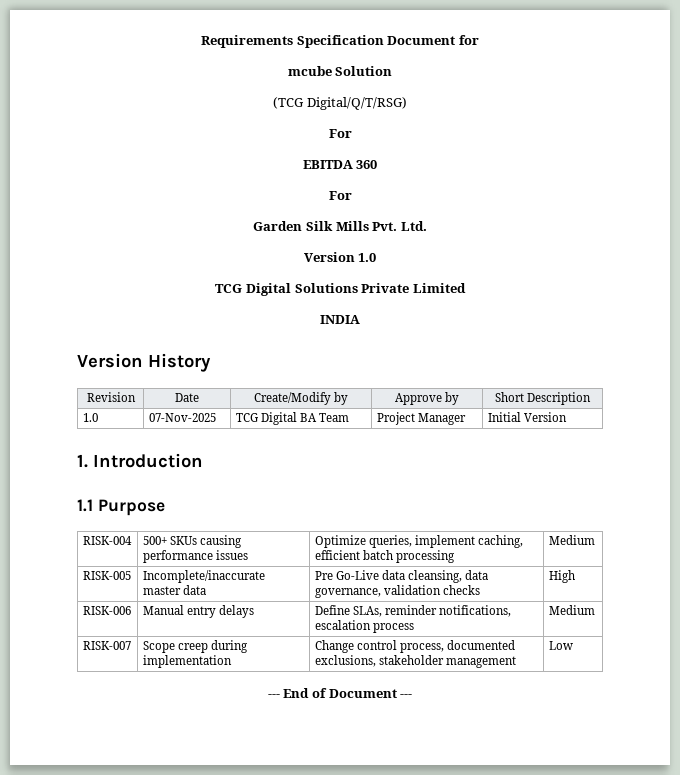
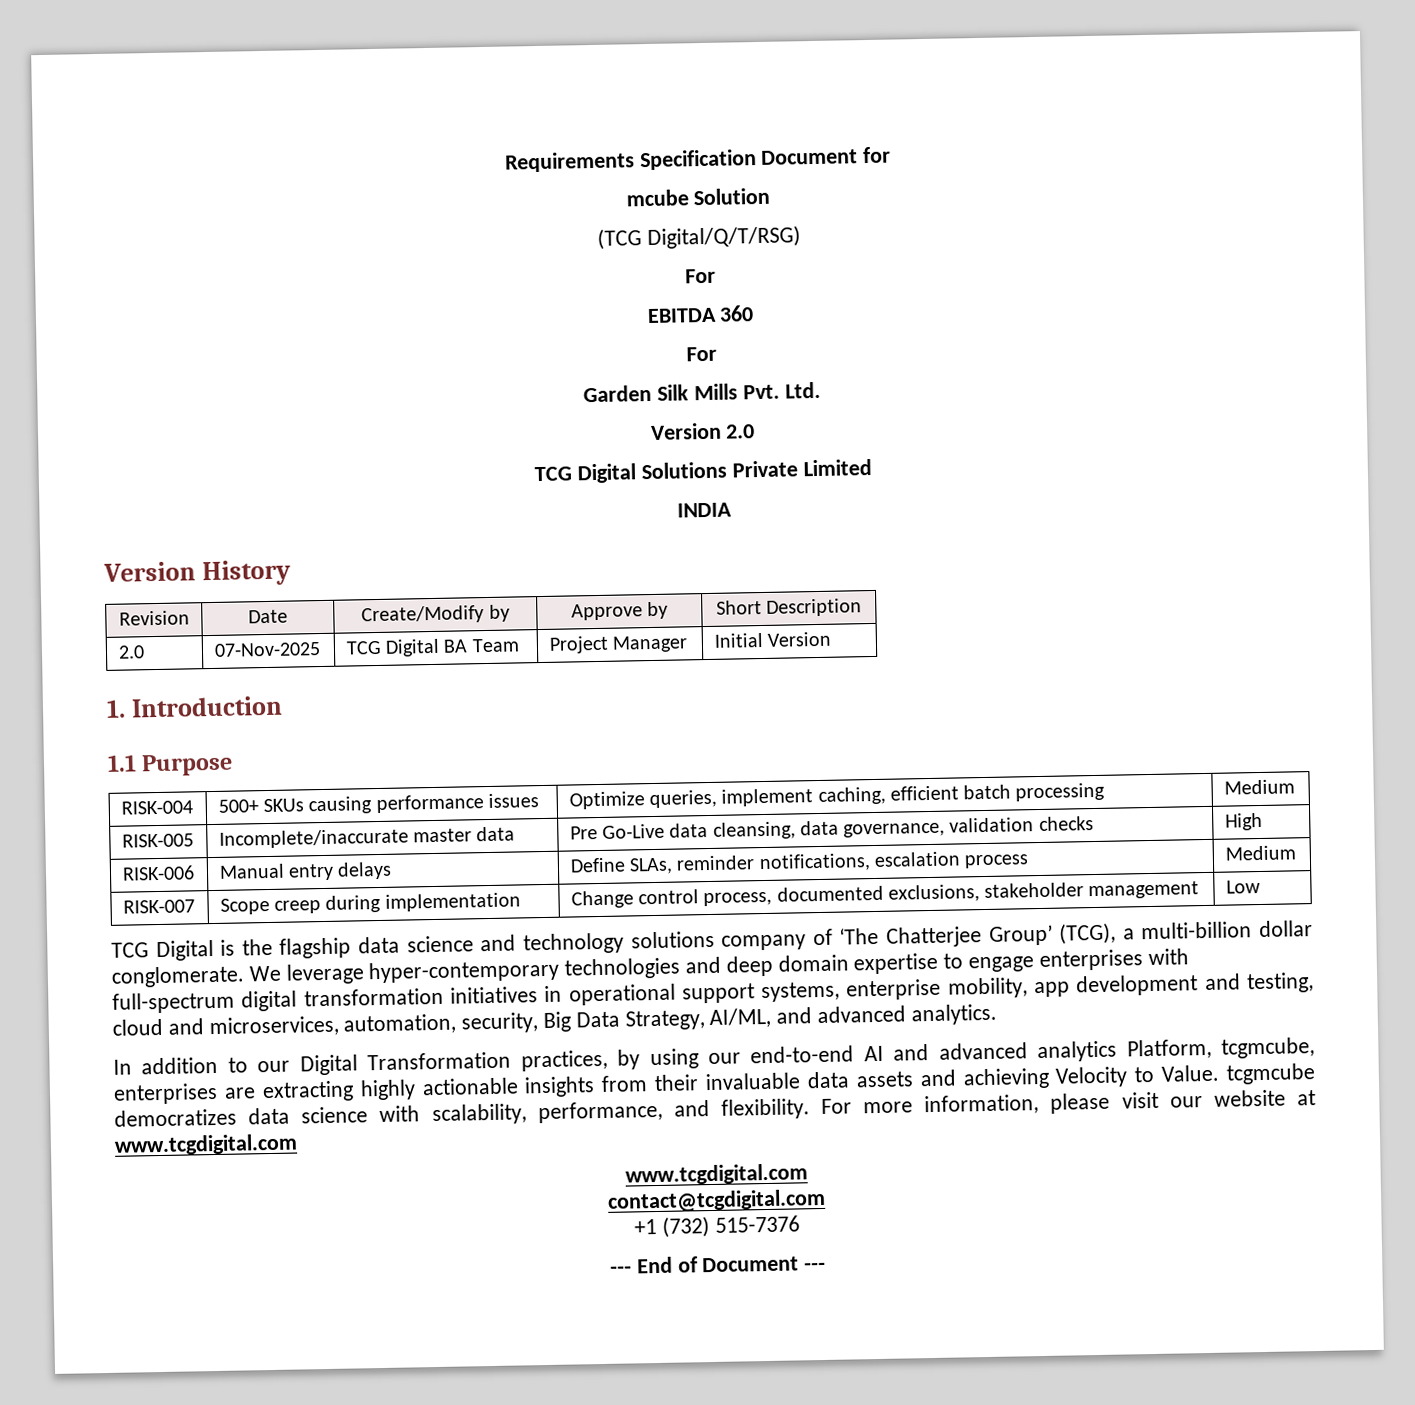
- Version 1.0
+ Version 2.0
- 1.0 | 07-Nov-2025 | TCG Digital BA Team | Project Manager | Initial Version
+ 2.0 | 07-Nov-2025 | TCG Digital BA Team | Project Manager | Initial Version
+ TCG Digital is the flagship data science and technology solutions company of ‘The Chatterjee Group’ (TCG), a multi-billion dollar conglomerate. We leverage hyper-contemporary technologies and deep domain expertise to engage enterprises with full-spectrum digital transformation initiatives in operational support systems, enterprise mobility, app development and testing, cloud and microservices, automation, security, Big Data Strategy, AI/ML, and advanced analytics.
+ In addition to our Digital Transformation practices, by using our end-to-end AI and advanced analytics Platform, tcgmcube, enterprises are extracting highly actionable insights from their invaluable data assets and achieving Velocity to Value. tcgmcube democratizes data science with scalability, performance, and flexibility. For more information, please visit our website at www.tcgdigital.com
+ www.tcgdigital.com
+ contact@tcgdigital.com
+ +1 (732) 515-7376

